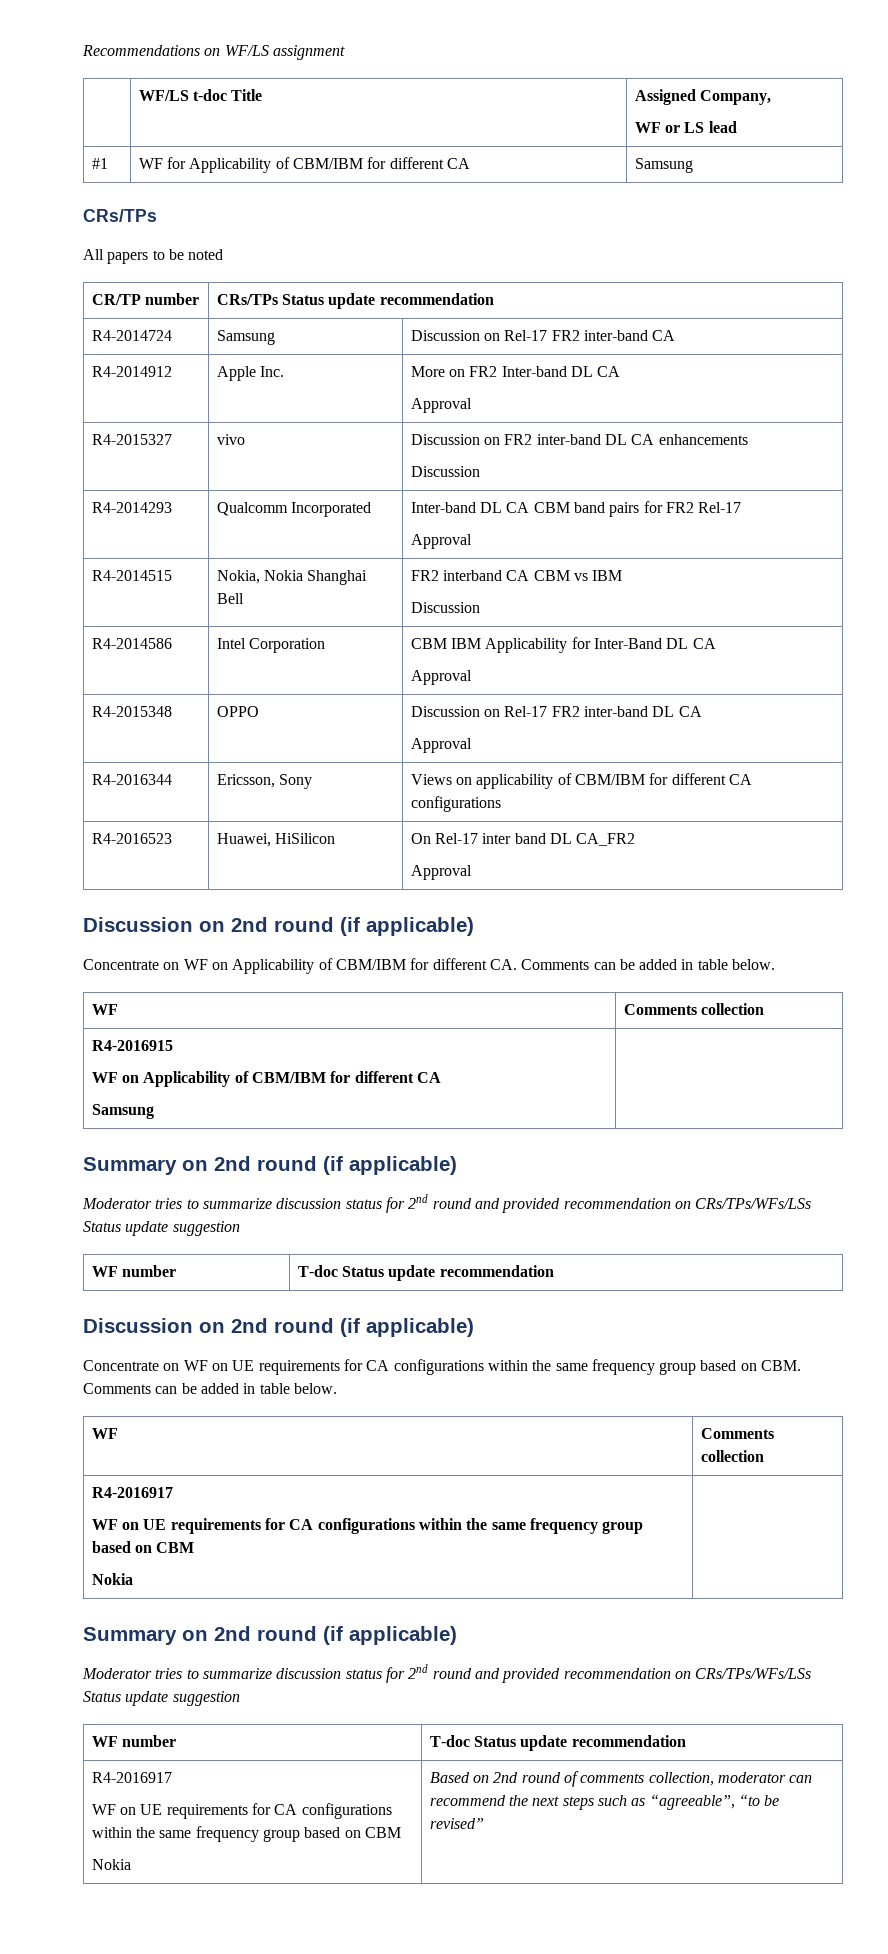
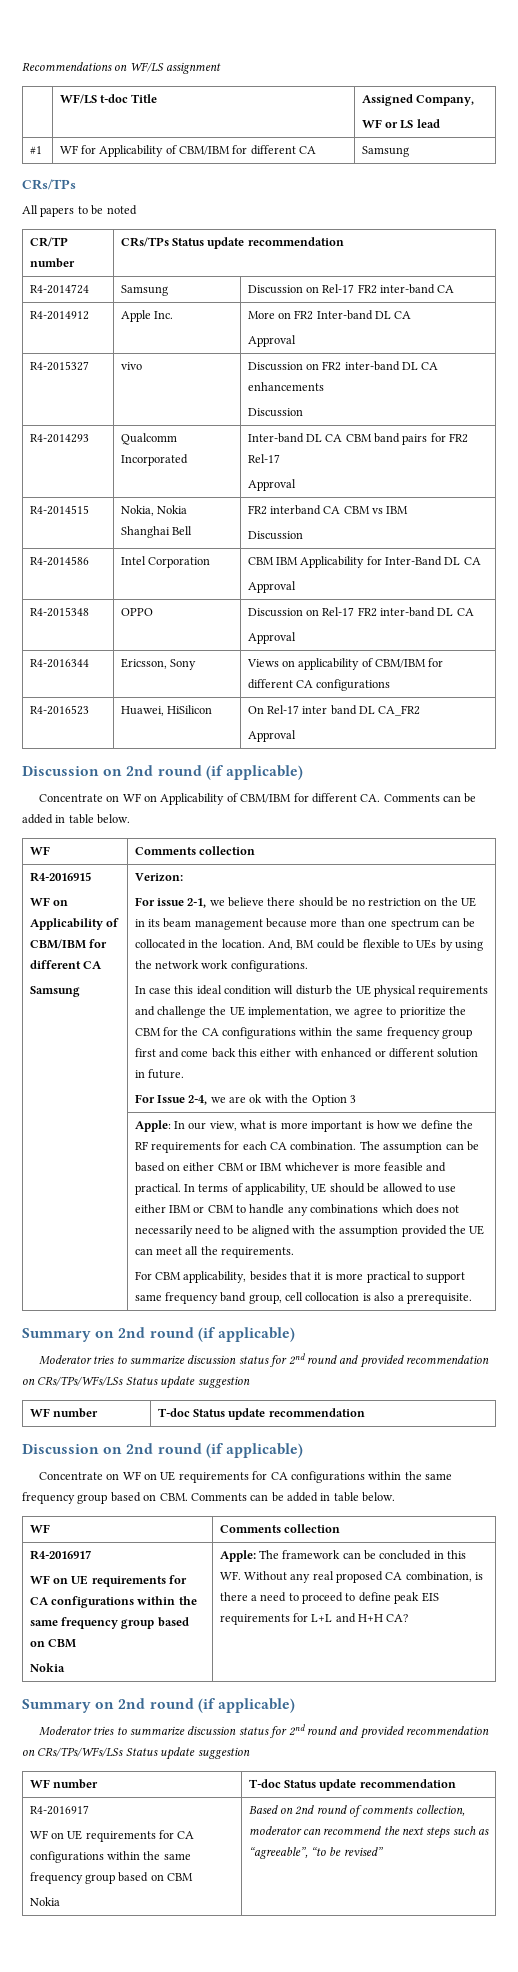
+ Verizon:
+ For issue 2-1, we believe there should be no restriction on the UE in its beam management because more than one spectrum can be collocated in the location. And, BM could be flexible to UEs by using the network work configurations.
+ In case this ideal condition will disturb the UE physical requirements and challenge the UE implementation, we agree to prioritize the CBM for the CA configurations within the same frequency group first and come back this either with enhanced or different solution in future.
+ For Issue 2-4, we are ok with the Option 3
+ | Apple: In our view, what is more important is how we define the RF requirements for each CA combination. The assumption can be based on either CBM or IBM whichever is more feasible and practical. In terms of applicability, UE should be allowed to use either IBM or CBM to handle any combinations which does not necessarily need to be aligned with the assumption provided the UE can meet all the requirements.
+ For CBM applicability, besides that it is more practical to support same frequency band group, cell collocation is also a prerequisite.
+ Apple: The framework can be concluded in this WF. Without any real proposed CA combination, is there a need to proceed to define peak EIS requirements for L+L and H+H CA?

